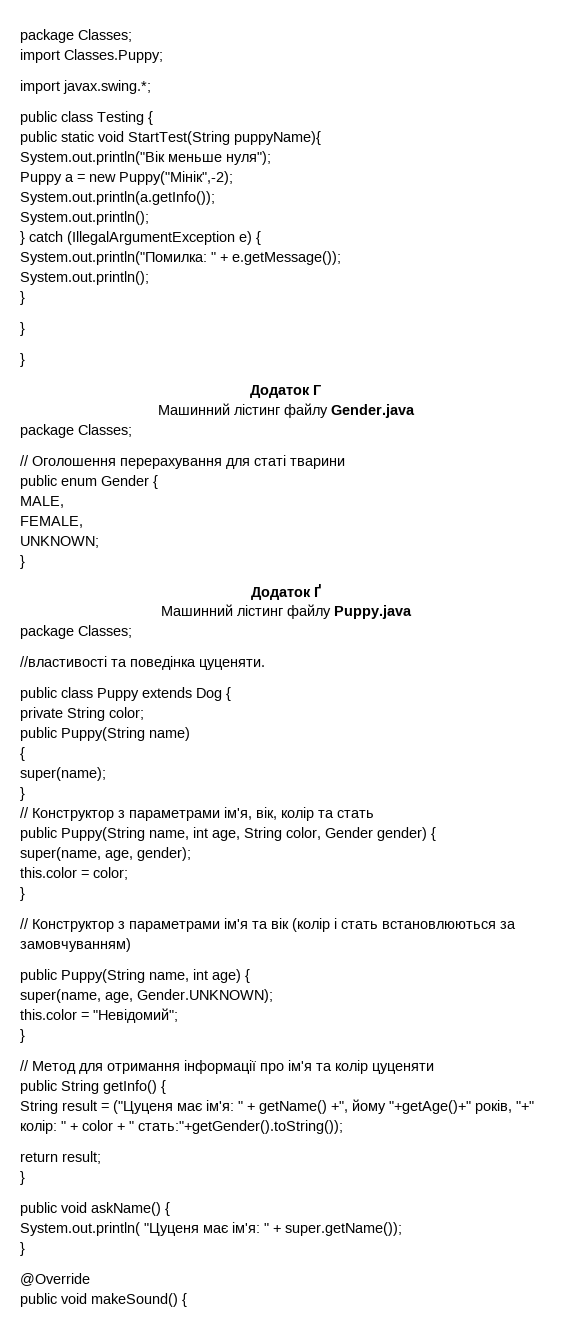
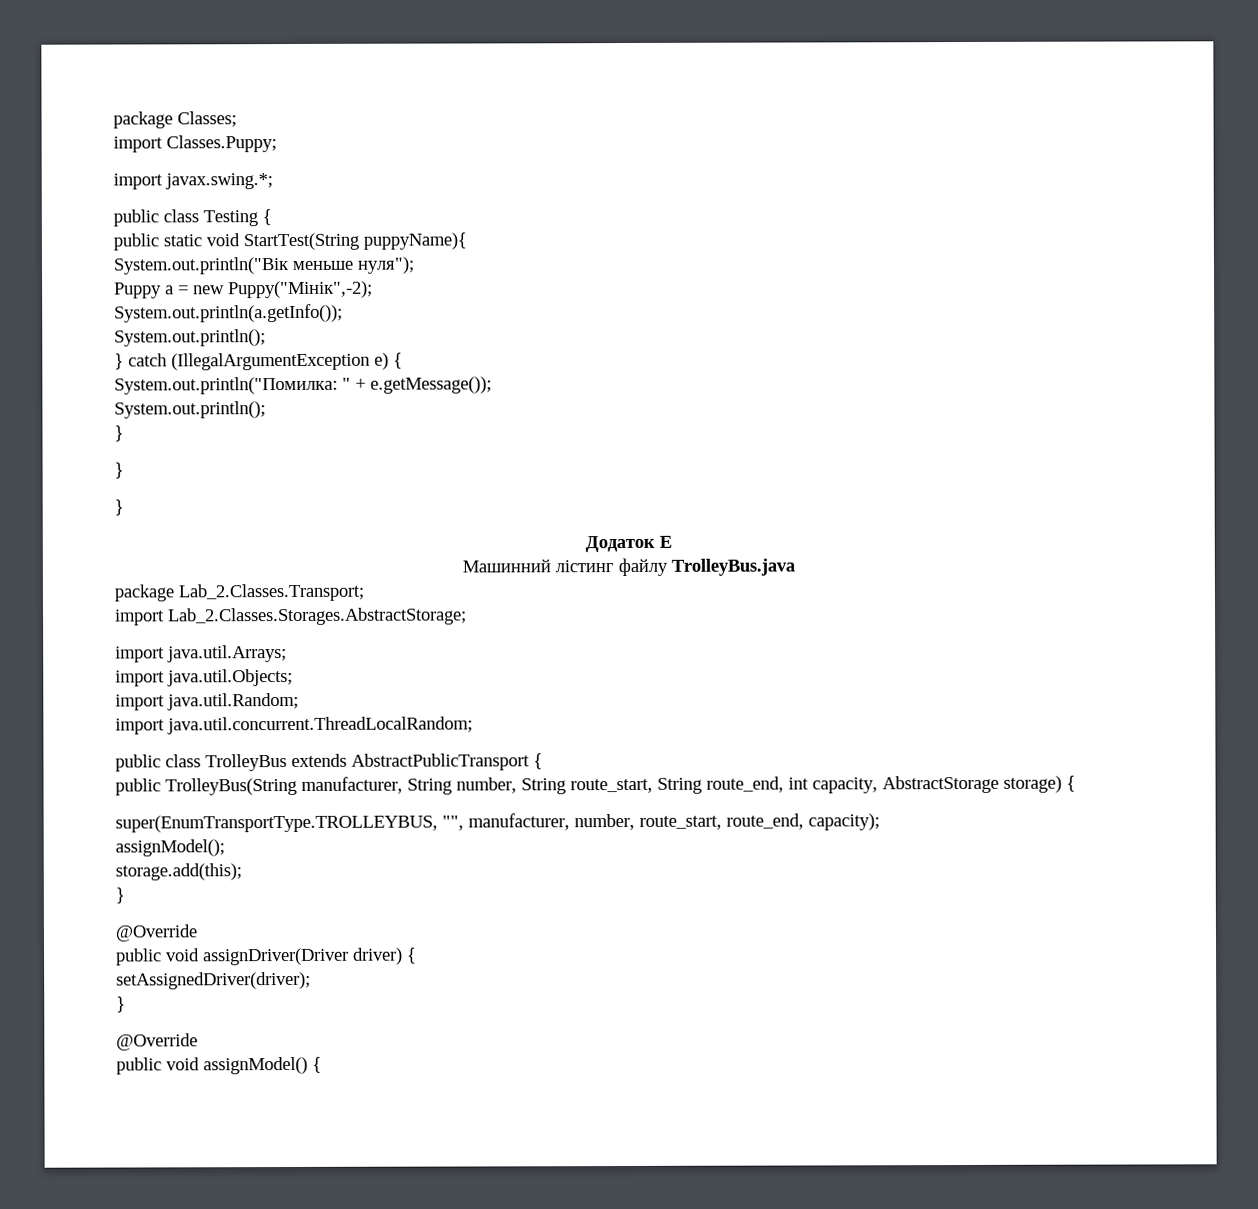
- Додаток Г
- Машинний лістинг файлу Gender.java
- package Classes;
- // Оголошення перерахування для статі тварини
- public enum Gender {
- MALE,
- FEMALE,
- UNKNOWN;
- }
- Додаток Ґ
- Машинний лістинг файлу Puppy.java
- package Classes;
- //властивості та поведінкa цуценяти.
- public class Puppy extends Dog {
- private String color;
- public Puppy(String name)
- {
- super(name);
- }
- // Конструктор з параметрами ім'я, вік, колір та стать
- public Puppy(String name, int age, String color, Gender gender) {
- super(name, age, gender);
- this.color = color;
- }
- // Конструктор з параметрами ім'я та вік (колір і стать встановлюються за замовчуванням)
- public Puppy(String name, int age) {
- super(name, age, Gender.UNKNOWN);
- this.color = "Невідомий";
- }
- // Метод для отримання інформації про ім'я та колір цуценяти
- public String getInfo() {
- String result = ("Цуценя має ім'я: " + getName() +", йому "+getAge()+" років, "+" колір: " + color + " стать:"+getGender().toString());
- return result;
- }
- public void askName() {
- System.out.println( "Цуценя має ім'я: " + super.getName());
+ Додаток Е
+ Машинний лістинг файлу TrolleyBus.java
+ package Lab_2.Classes.Transport;
+ import Lab_2.Classes.Storages.AbstractStorage;
+ import java.util.Arrays;
+ import java.util.Objects;
+ import java.util.Random;
+ import java.util.concurrent.ThreadLocalRandom;
+ public class TrolleyBus extends AbstractPublicTransport {
+ public TrolleyBus(String manufacturer, String number, String route_start, String route_end, int capacity, AbstractStorage storage) {
+ super(EnumTransportType.TROLLEYBUS, "", manufacturer, number, route_start, route_end, capacity);
+ assignModel();
+ storage.add(this);
  }
  @Override
- public void makeSound() {
+ public void assignDriver(Driver driver) {
+ setAssignedDriver(driver);
+ }
+ @Override
+ public void assignModel() {

